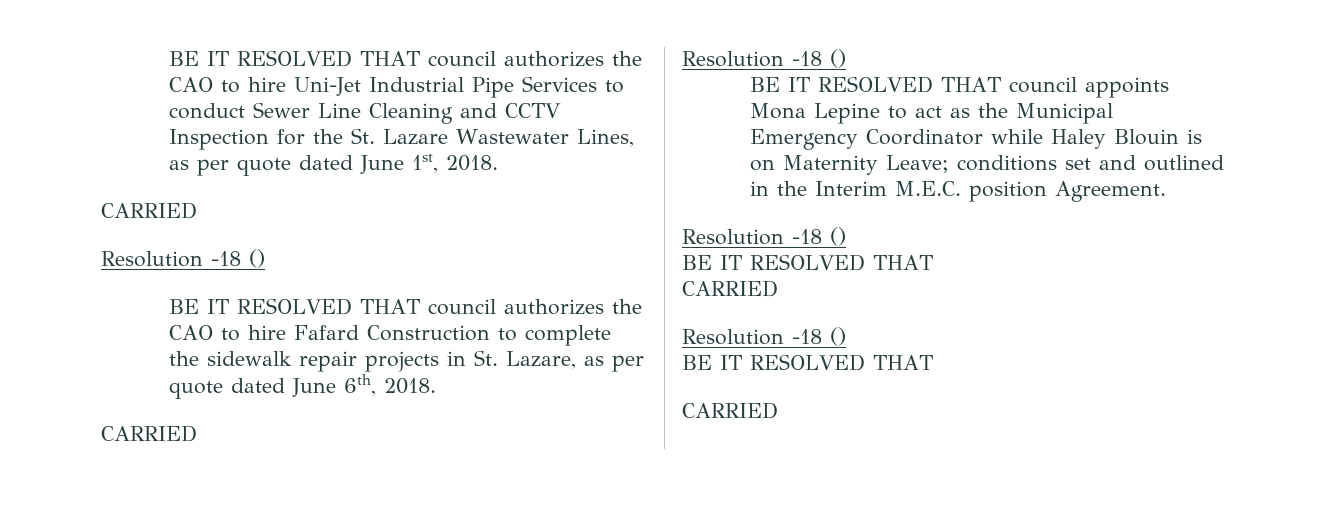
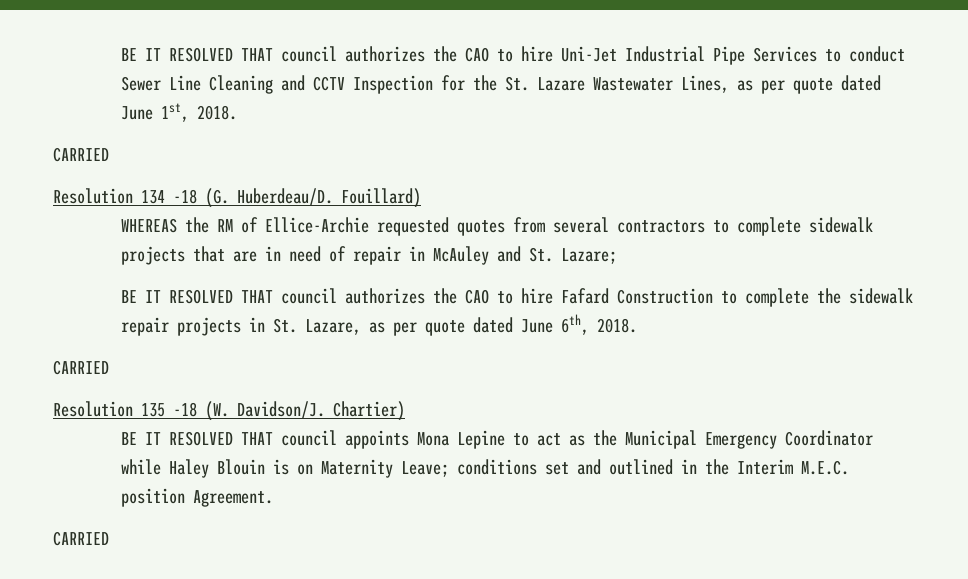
  BE IT RESOLVED THAT council authorizes the CAO to hire Uni-Jet Industrial Pipe Services to conduct Sewer Line Cleaning and CCTV Inspection for the St. Lazare Wastewater Lines, as per quote dated June 1st, 2018.
  CARRIED
- Resolution -18 ()
+ Resolution 134 -18 (G. Huberdeau/D. Fouillard)
+ WHEREAS the RM of Ellice-Archie requested quotes from several contractors to complete sidewalk projects that are in need of repair in McAuley and St. Lazare;
  BE IT RESOLVED THAT council authorizes the CAO to hire Fafard Construction to complete the sidewalk repair projects in St. Lazare, as per quote dated June 6th, 2018.
  CARRIED
- Resolution -18 ()
+ Resolution 135 -18 (W. Davidson/J. Chartier)
  BE IT RESOLVED THAT council appoints Mona Lepine to act as the Municipal Emergency Coordinator while Haley Blouin is on Maternity Leave; conditions set and outlined in the Interim M.E.C. position Agreement.
- Resolution -18 ()
- BE IT RESOLVED THAT
- CARRIED
- Resolution -18 ()
- BE IT RESOLVED THAT

